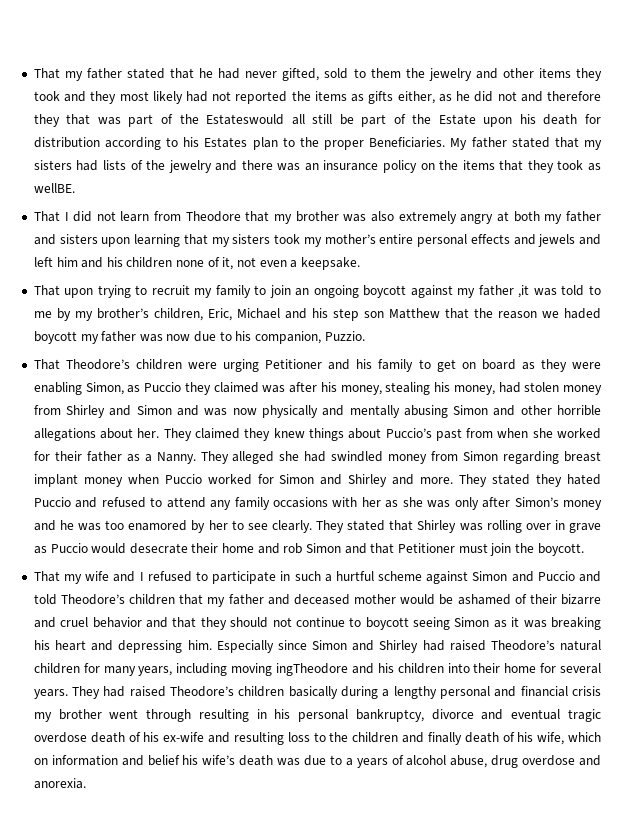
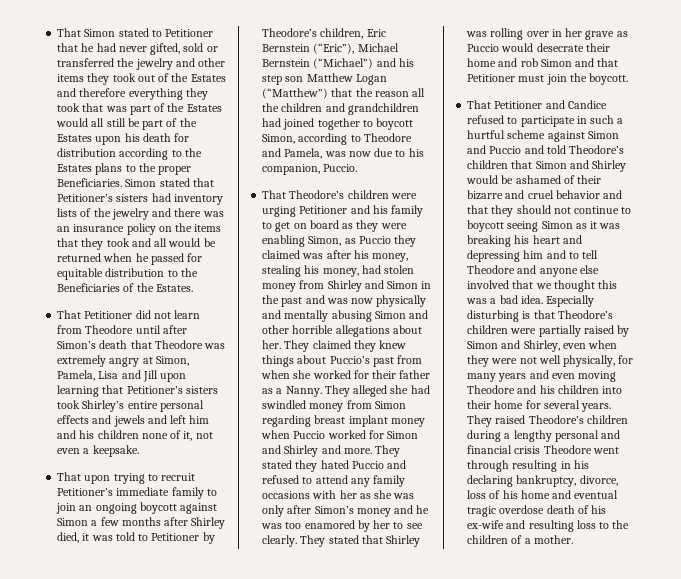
- That my father stated that he had never gifted, sold to them the jewelry and other items they took and they most likely had not reported the items as gifts either, as he did not and therefore they that was part of the Estateswould all still be part of the Estate upon his death for distribution according to his Estates plan to the proper Beneficiaries.
+ That Simon stated to Petitioner that he had never gifted, sold or transferred the jewelry and other items they took out of the Estates and therefore everything they took that was part of the Estates would all still be part of the Estates upon his death for distribution according to the Estates plans to the proper Beneficiaries.
- My father stated that my sisters had lists of the jewelry and there was an insurance policy on the items that they took as wellBE.
- That I did not learn from Theodore that my brother was also extremely angry at both my father and sisters upon learning that my sisters took my mother’s entire personal effects and jewels and left him and his children none of it, not even a keepsake.
+ Simon stated that Petitioner’s sisters had inventory lists of the jewelry and there was an insurance policy on the items that they took and all would be returned when he passed for equitable distribution to the Beneficiaries of the Estates.
+ That Petitioner did not learn from Theodore until after Simon’s death that Theodore was extremely angry at Simon, Pamela, Lisa and Jill upon learning that Petitioner’s sisters took Shirley’s entire personal effects and jewels and left him and his children none of it, not even a keepsake.
- That upon trying to recruit my family to join an ongoing boycott against my father ,it was told to me by my brother’s children, Eric, Michael and his step son Matthew that the reason we haded boycott my father was now due to his companion, Puzzio.
+ That upon trying to recruit Petitioner’s immediate family to join an ongoing boycott against Simon a few months after Shirley died, it was told to Petitioner by Theodore’s children, Eric Bernstein (“Eric”), Michael Bernstein (“Michael”) and his step son Matthew Logan (“Matthew”) that the reason all the children and grandchildren had joined together to boycott Simon, according to Theodore and Pamela, was now due to his companion, Puccio.
- That Theodore’s children were urging Petitioner and his family to get on board as they were enabling Simon, as Puccio they claimed was after his money, stealing his money, had stolen money from Shirley and Simon and was now physically and mentally abusing Simon and other horrible allegations about her.
+ That Theodore’s children were urging Petitioner and his family to get on board as they were enabling Simon, as Puccio they claimed was after his money, stealing his money, had stolen money from Shirley and Simon in the past and was now physically and mentally abusing Simon and other horrible allegations about her.
- They stated that Shirley was rolling over in grave as Puccio would desecrate their home and rob Simon and that Petitioner must join the boycott.
+ They stated that Shirley was rolling over in her grave as Puccio would desecrate their home and rob Simon and that Petitioner must join the boycott.
- That my wife and I refused to participate in such a hurtful scheme against Simon and Puccio and told Theodore’s children that my father and deceased mother would be ashamed of their bizarre and cruel behavior and that they should not continue to boycott seeing Simon as it was breaking his heart and depressing him. Especially since Simon and Shirley had raised Theodore’s natural children for many years, including moving ingTheodore and his children into their home for several years.
+ That Petitioner and Candice refused to participate in such a hurtful scheme against Simon and Puccio and told Theodore’s children that Simon and Shirley would be ashamed of their bizarre and cruel behavior and that they should not continue to boycott seeing Simon as it was breaking his heart and depressing him and to tell Theodore and anyone else involved that we thought this was a bad idea. Especially disturbing is that Theodore’s children were partially raised by Simon and Shirley, even when they were not well physically, for many years and even moving Theodore and his children into their home for several years.
- They had raised Theodore’s children basically during a lengthy personal and financial crisis my brother went through resulting in his personal bankruptcy, divorce and eventual tragic overdose death of his ex-wife and resulting loss to the children and finally death of his wife, which on information and belief his wife’s death was due to a years of alcohol abuse, drug overdose and anorexia.
+ They raised Theodore’s children during a lengthy personal and financial crisis Theodore went through resulting in his declaring bankruptcy, divorce, loss of his home and eventual tragic overdose death of his ex-wife and resulting loss to the children of a mother.

